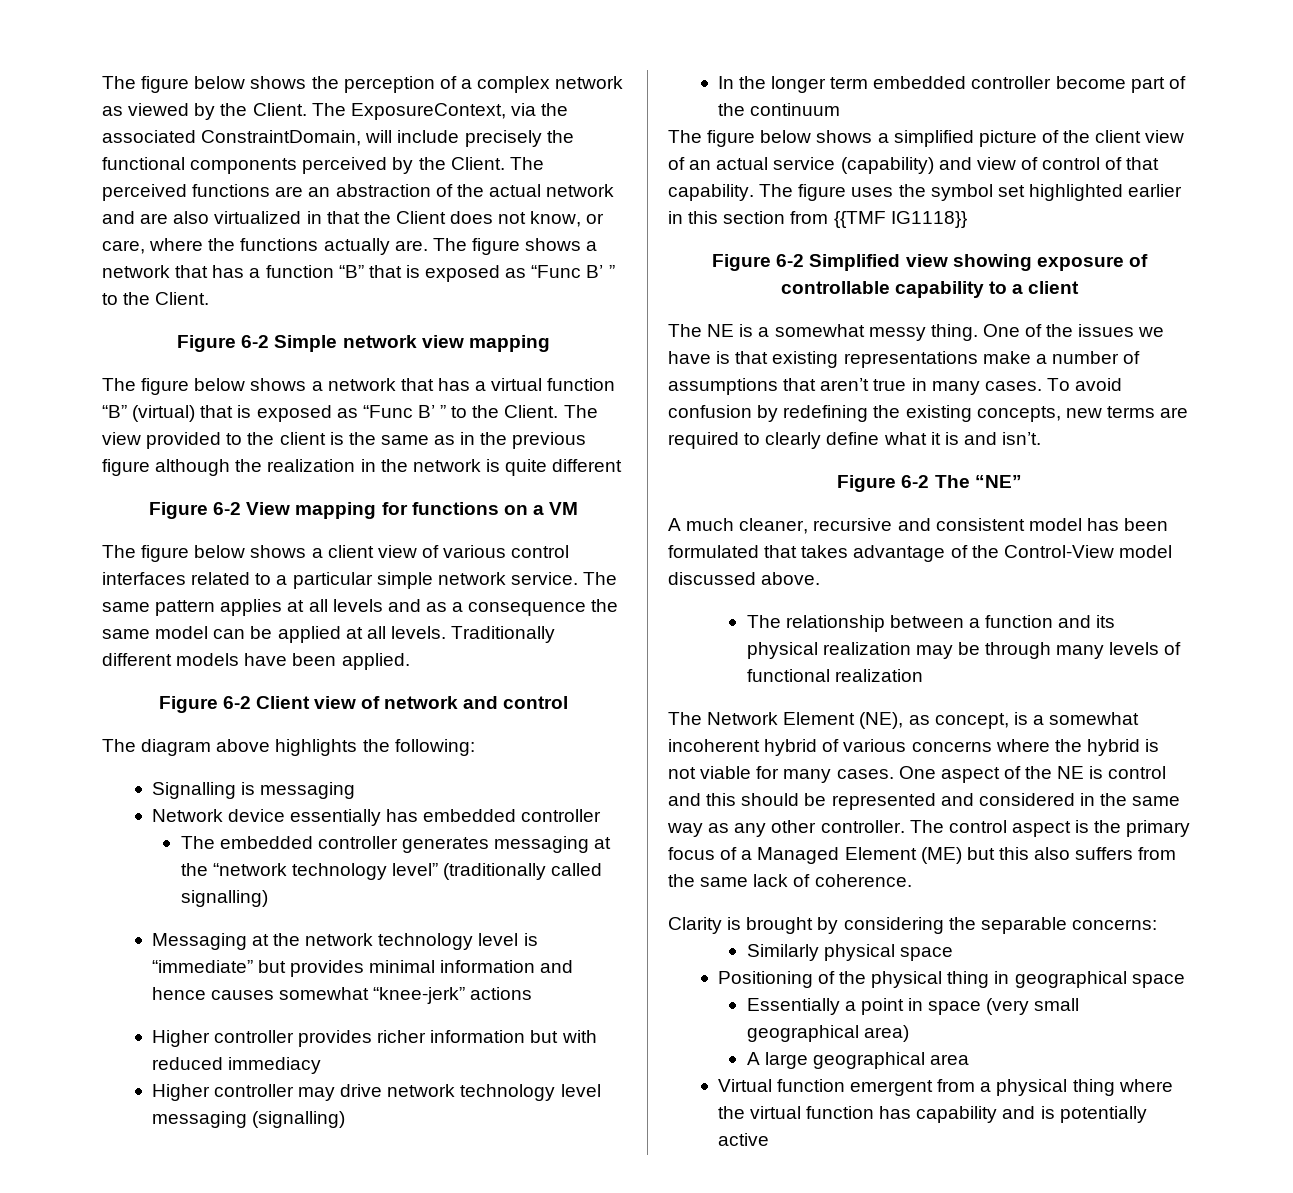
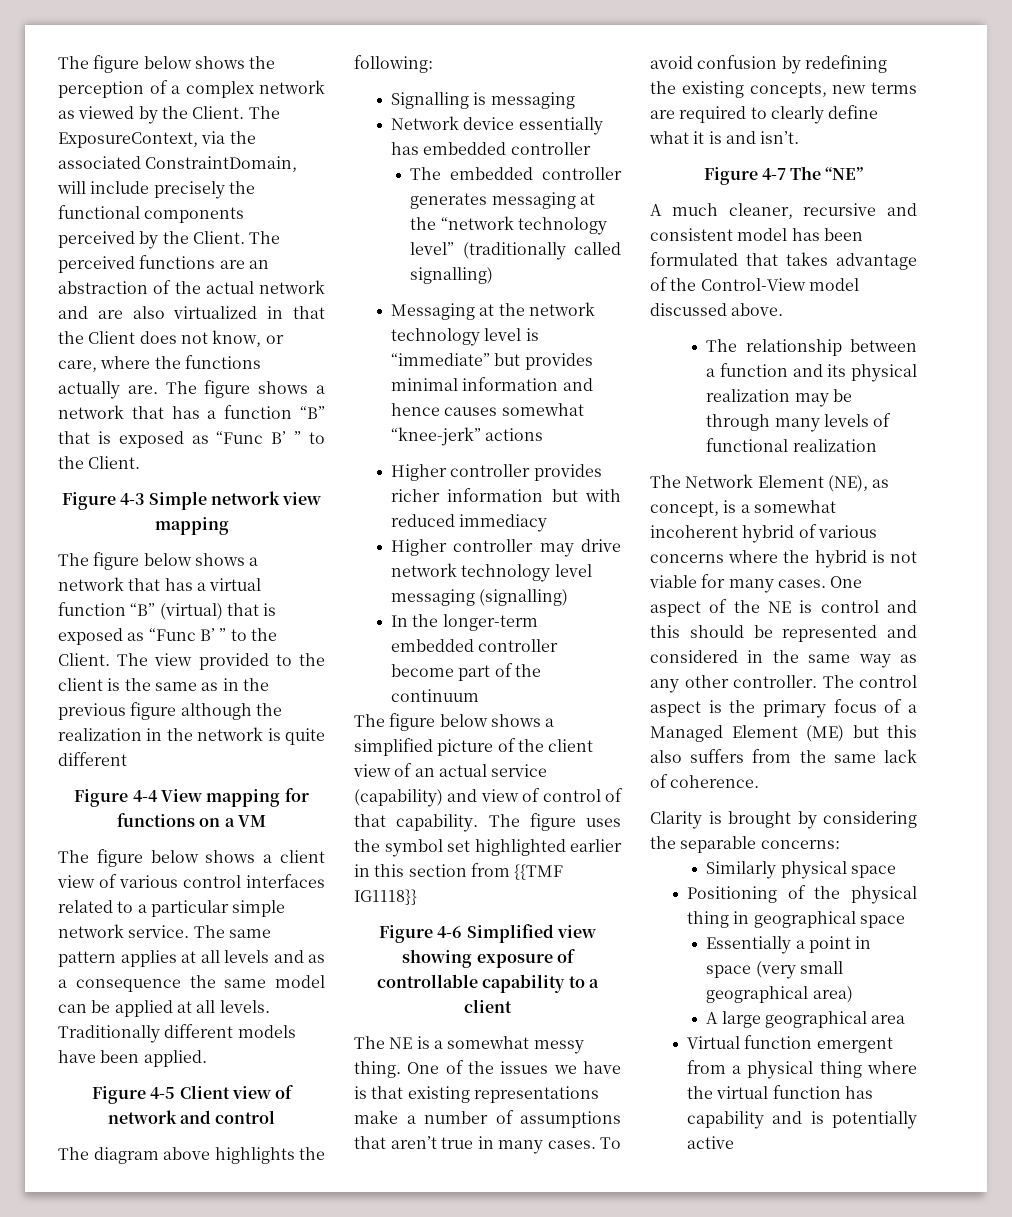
- Figure 6-2 Simple network view mapping
+ Figure 4-3 Simple network view mapping
- Figure 6-2 View mapping for functions on a VM
+ Figure 4-4 View mapping for functions on a VM
- Figure 6-2 Client view of network and control
+ Figure 4-5 Client view of network and control
- In the longer term embedded controller become part of the continuum
+ In the longer-term embedded controller become part of the continuum
- Figure 6-2 Simplified view showing exposure of controllable capability to a client
+ Figure 4-6 Simplified view showing exposure of controllable capability to a client
- Figure 6-2 The “NE”
+ Figure 4-7 The “NE”

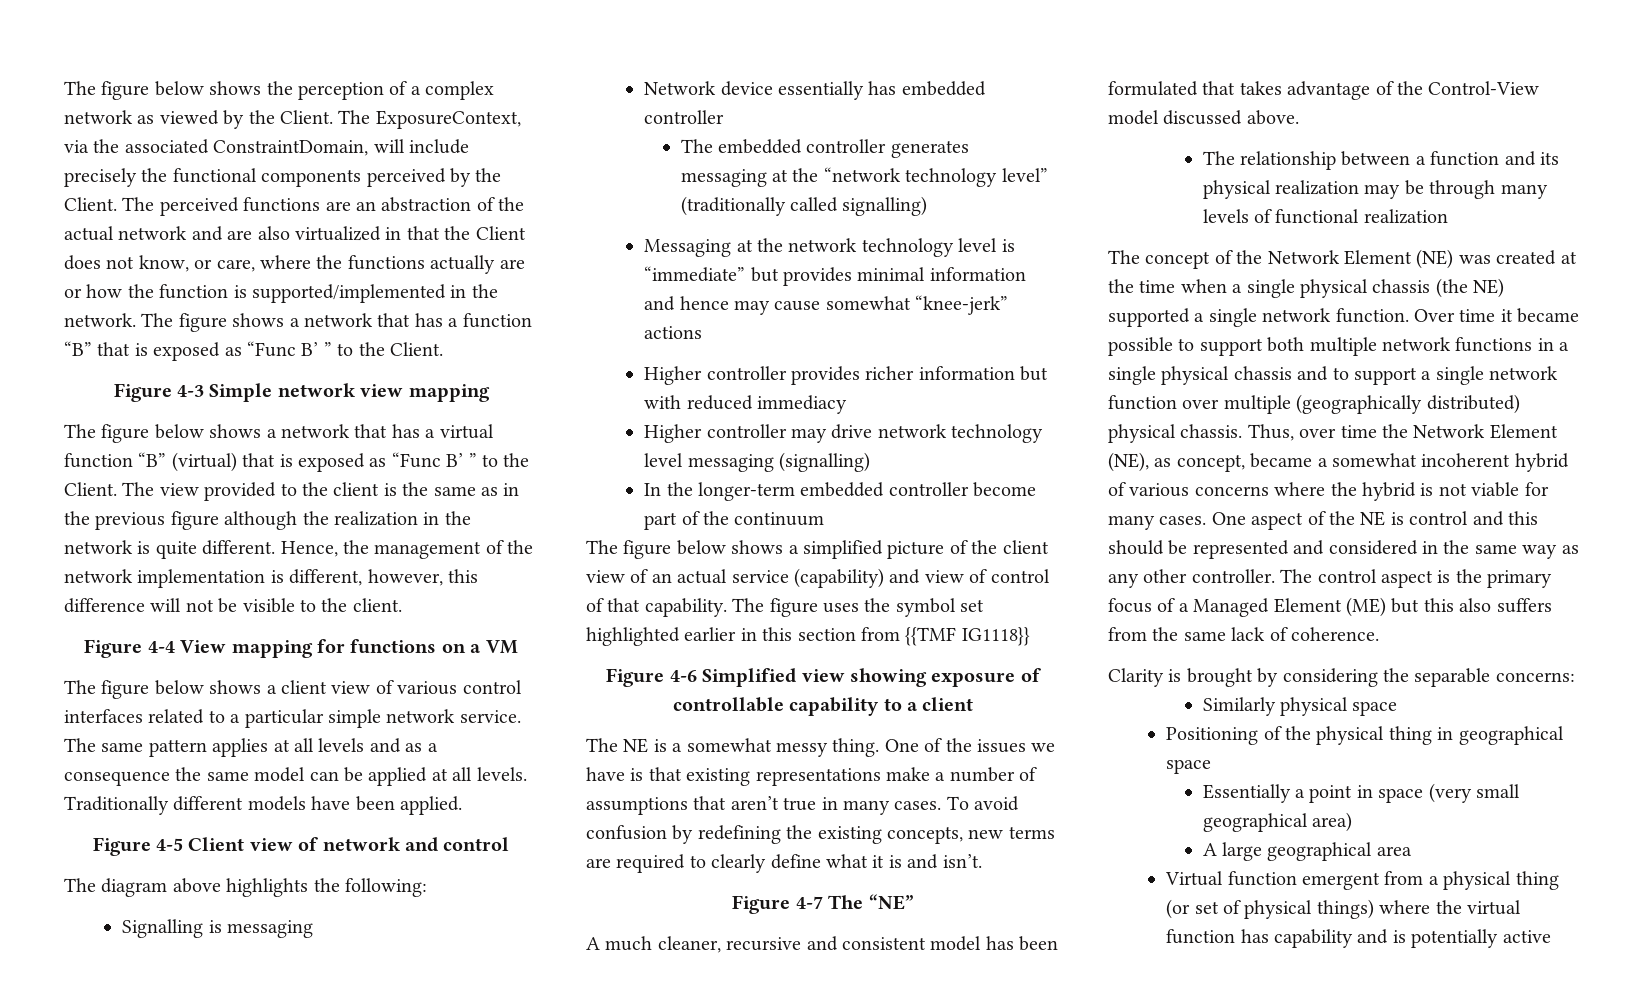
- The perceived functions are an abstraction of the actual network and are also virtualized in that the Client does not know, or care, where the functions actually are.
+ The perceived functions are an abstraction of the actual network and are also virtualized in that the Client does not know, or care, where the functions actually are or how the function is supported/implemented in the network.
- The view provided to the client is the same as in the previous figure although the realization in the network is quite different
+ The view provided to the client is the same as in the previous figure although the realization in the network is quite different. Hence, the management of the network implementation is different, however, this difference will not be visible to the client.
- Messaging at the network technology level is “immediate” but provides minimal information and hence causes somewhat “knee-jerk” actions
+ Messaging at the network technology level is “immediate” but provides minimal information and hence may cause somewhat “knee-jerk” actions
- The Network Element (NE), as concept, is a somewhat incoherent hybrid of various concerns where the hybrid is not viable for many cases.
+ The concept of the Network Element (NE) was created at the time when a single physical chassis (the NE) supported a single network function. Over time it became possible to support both multiple network functions in a single physical chassis and to support a single network function over multiple (geographically distributed) physical chassis. Thus, over time the Network Element (NE), as concept, became a somewhat incoherent hybrid of various concerns where the hybrid is not viable for many cases.
- Virtual function emergent from a physical thing where the virtual function has capability and is potentially active
+ Virtual function emergent from a physical thing (or set of physical things) where the virtual function has capability and is potentially active

